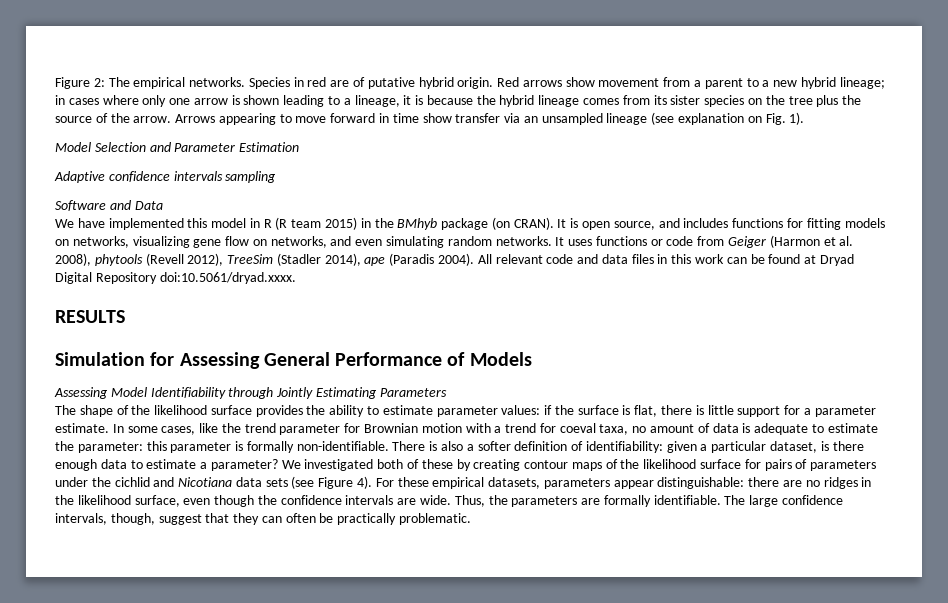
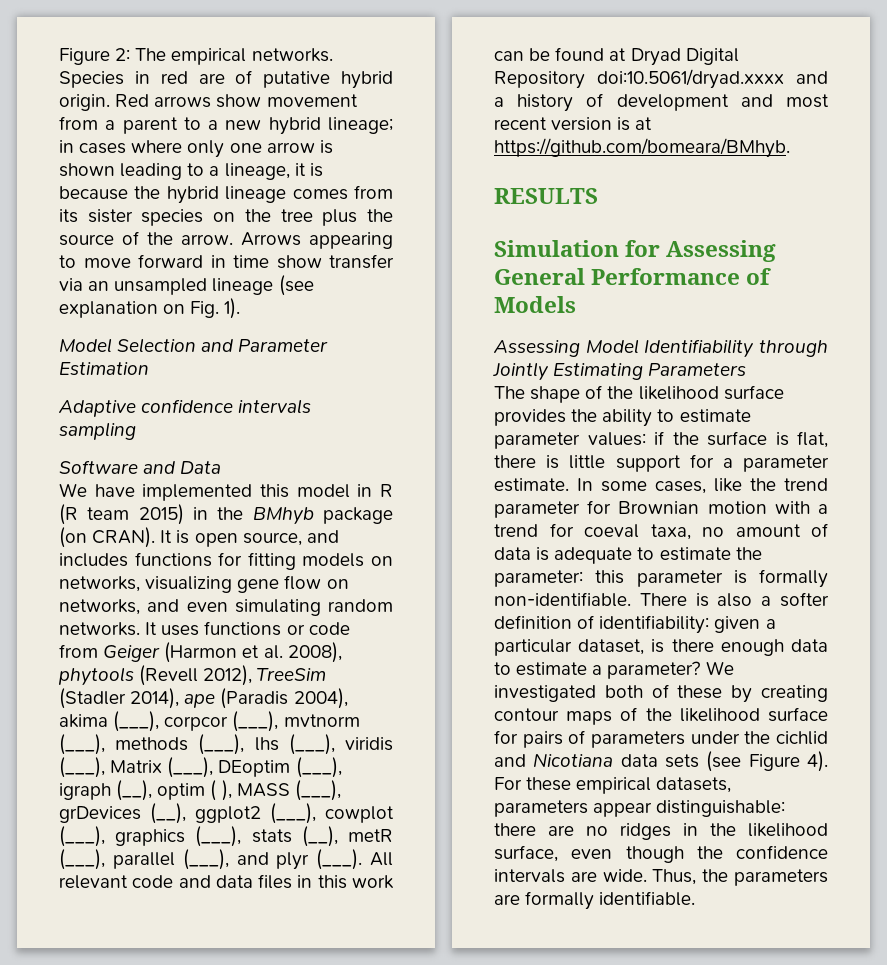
- It uses functions or code from Geiger (Harmon et al. 2008), phytools (Revell 2012), TreeSim (Stadler 2014), ape (Paradis 2004).
+ It uses functions or code from Geiger (Harmon et al. 2008), phytools (Revell 2012), TreeSim (Stadler 2014), ape (Paradis 2004), akima (___), corpcor (___), mvtnorm (___), methods (___), lhs (___), viridis (___), Matrix (___), DEoptim (___), igraph (__), optim ( ), MASS (___), grDevices (__), ggplot2 (___), cowplot (___), graphics (___), stats (__), metR (___), parallel (___), and plyr (___).
- All relevant code and data files in this work can be found at Dryad Digital Repository doi:10.5061/dryad.xxxx.
+ All relevant code and data files in this work can be found at Dryad Digital Repository doi:10.5061/dryad.xxxx and a history of development and most recent version is at https://github.com/bomeara/BMhyb.
- The large confidence intervals, though, suggest that they can often be practically problematic.

